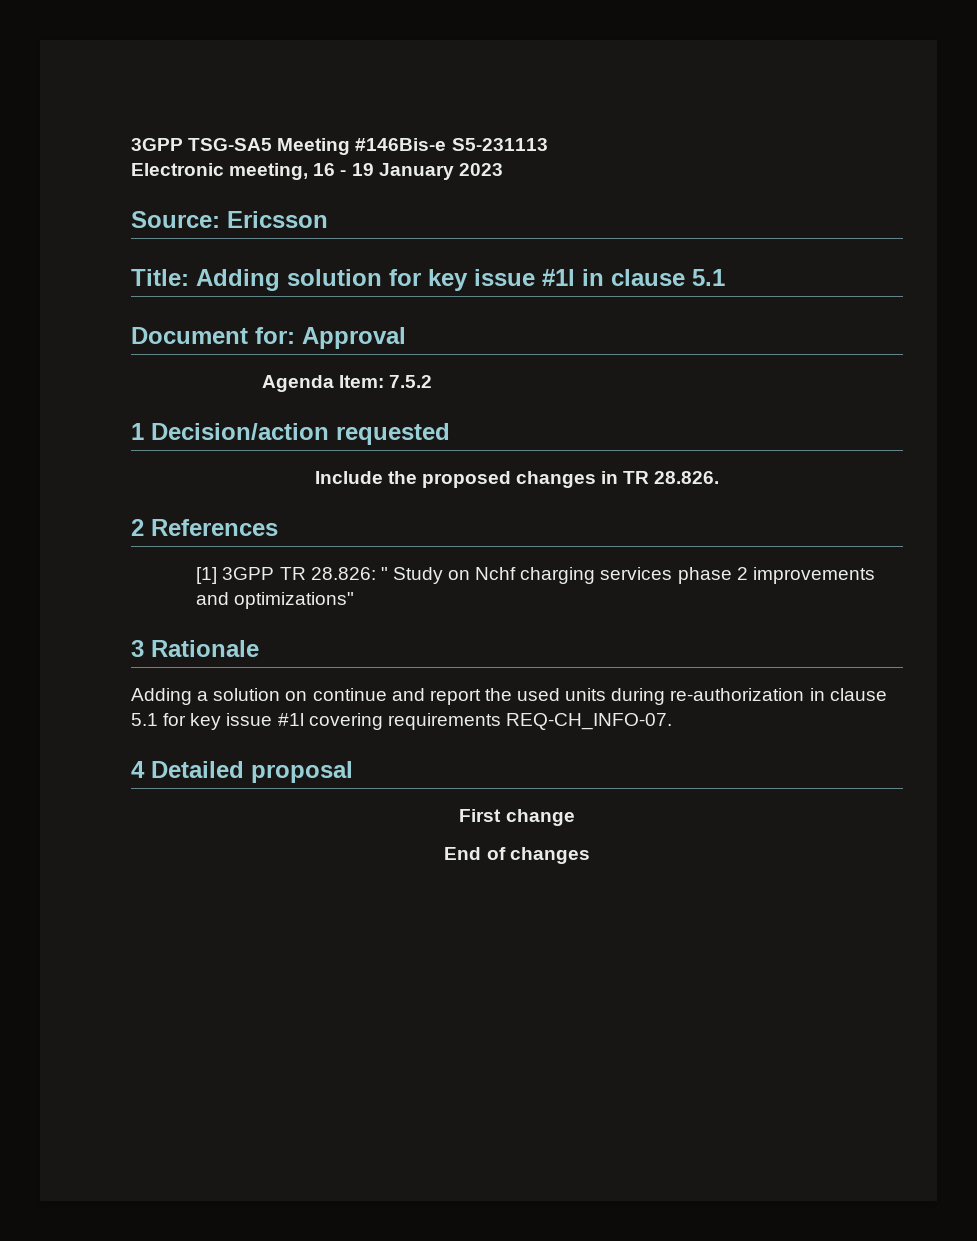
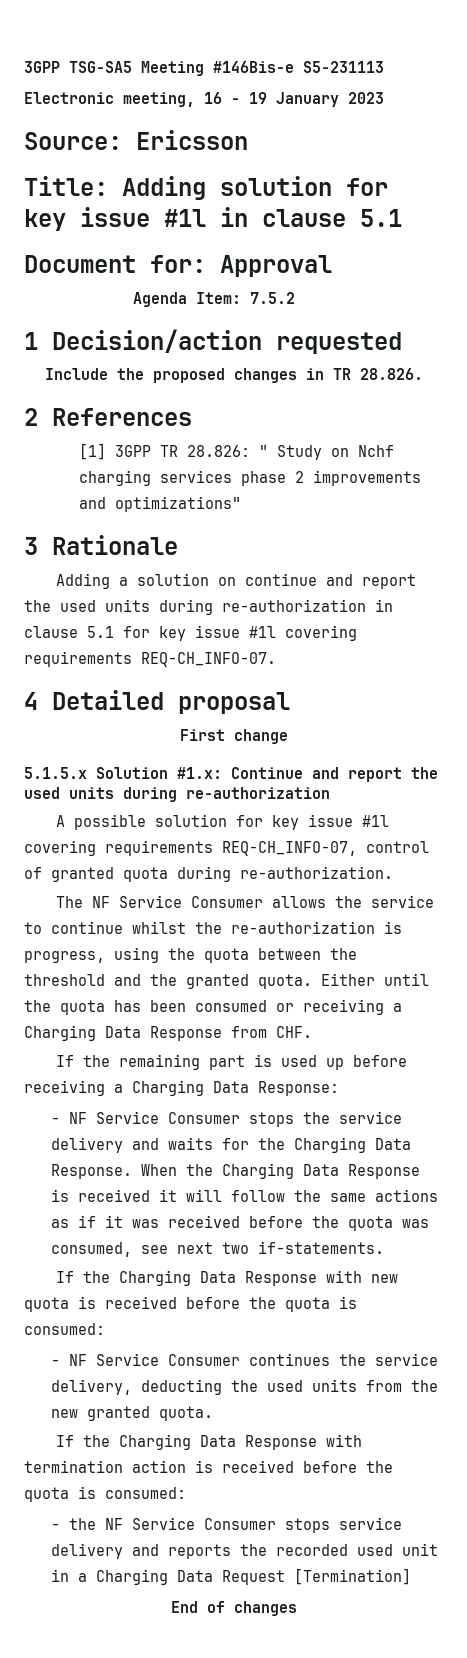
+ 5.1.5.x Solution #1.x: Continue and report the used units during re-authorization
+ A possible solution for key issue #1l covering requirements REQ-CH_INFO-07, control of granted quota during re-authorization.
+ The NF Service Consumer allows the service to continue whilst the re-authorization is progress, using the quota between the threshold and the granted quota. Either until the quota has been consumed or receiving a Charging Data Response from CHF.
+ If the remaining part is used up before receiving a Charging Data Response:
+ - NF Service Consumer stops the service delivery and waits for the Charging Data Response. When the Charging Data Response is received it will follow the same actions as if it was received before the quota was consumed, see next two if-statements.
+ If the Charging Data Response with new quota is received before the quota is consumed:
+ - NF Service Consumer continues the service delivery, deducting the used units from the new granted quota.
+ If the Charging Data Response with termination action is received before the quota is consumed:
+ - the NF Service Consumer stops service delivery and reports the recorded used unit in a Charging Data Request [Termination]

